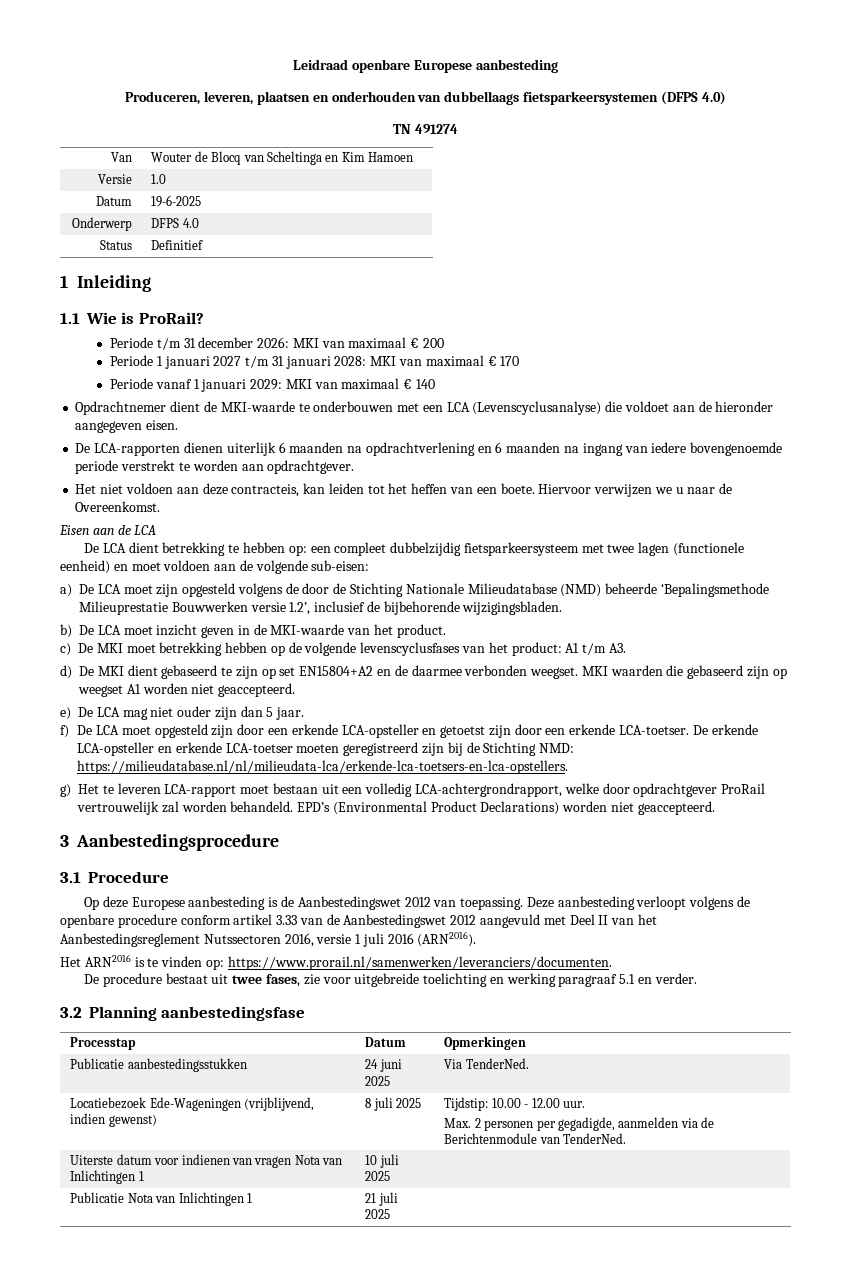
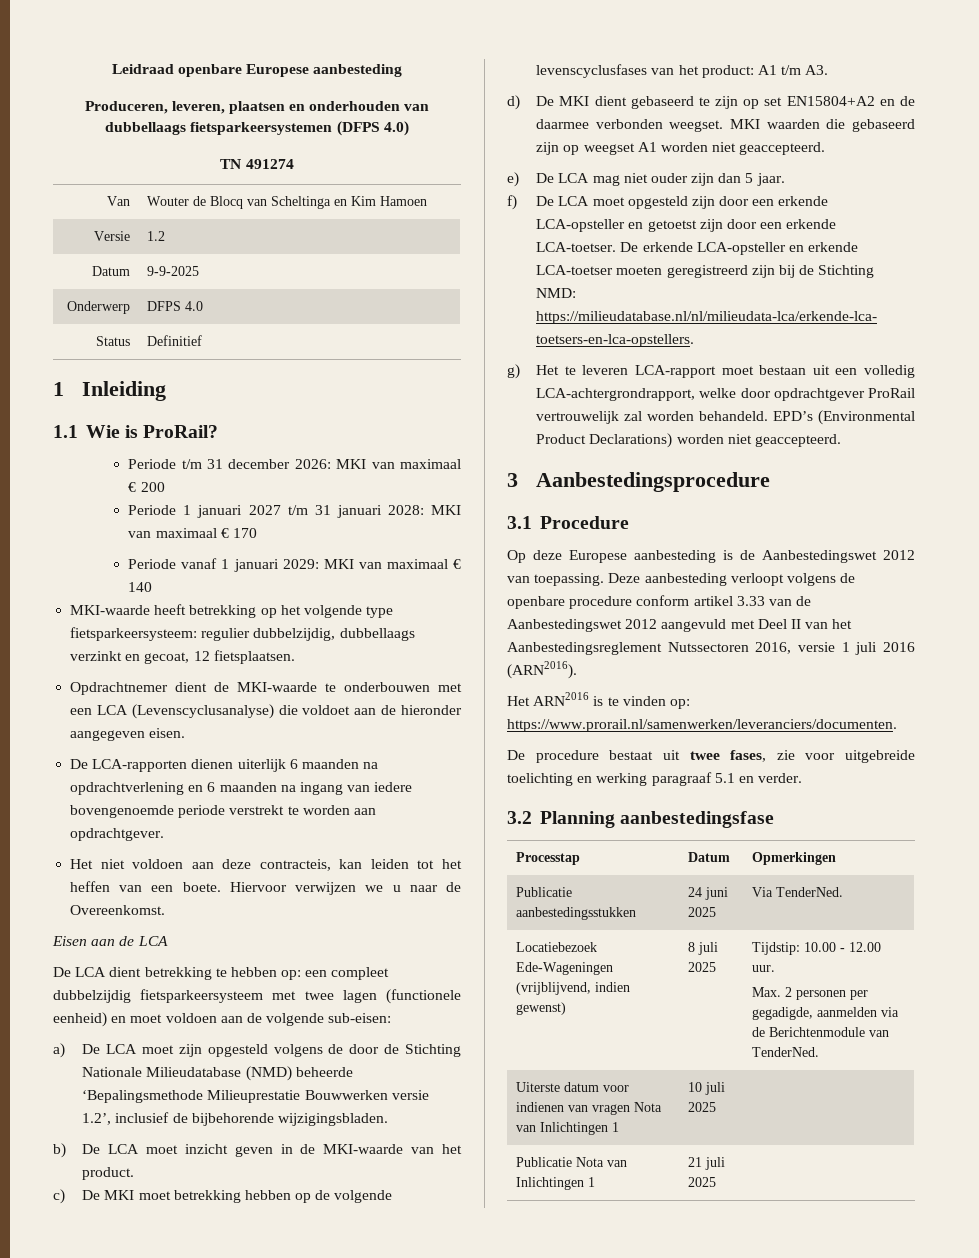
- Versie | 1.0
- Datum | 19-6-2025
+ Versie | 1.2
+ Datum | 9-9-2025
+ MKI-waarde heeft betrekking op het volgende type fietsparkeersysteem: regulier dubbelzijdig, dubbellaags verzinkt en gecoat, 12 fietsplaatsen.

